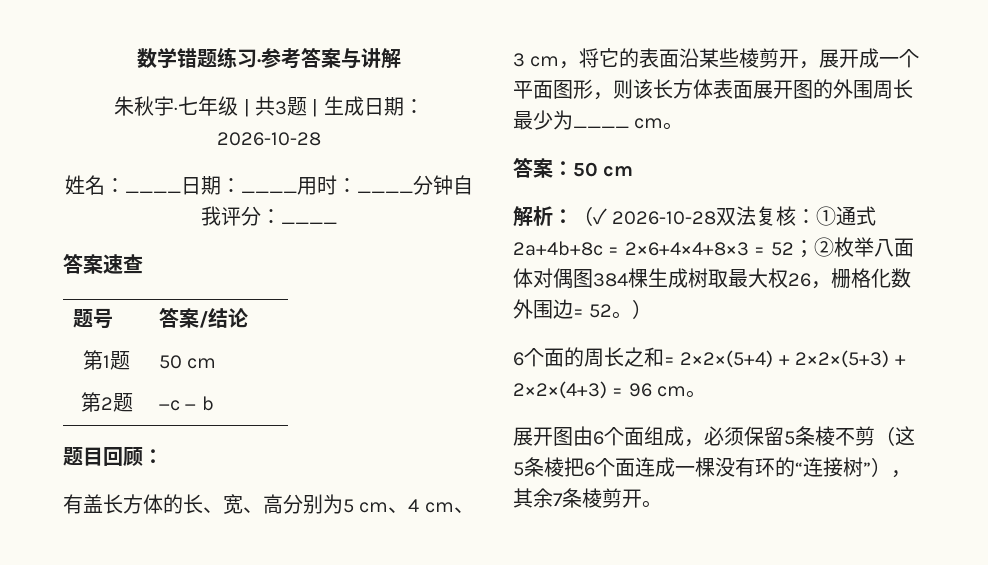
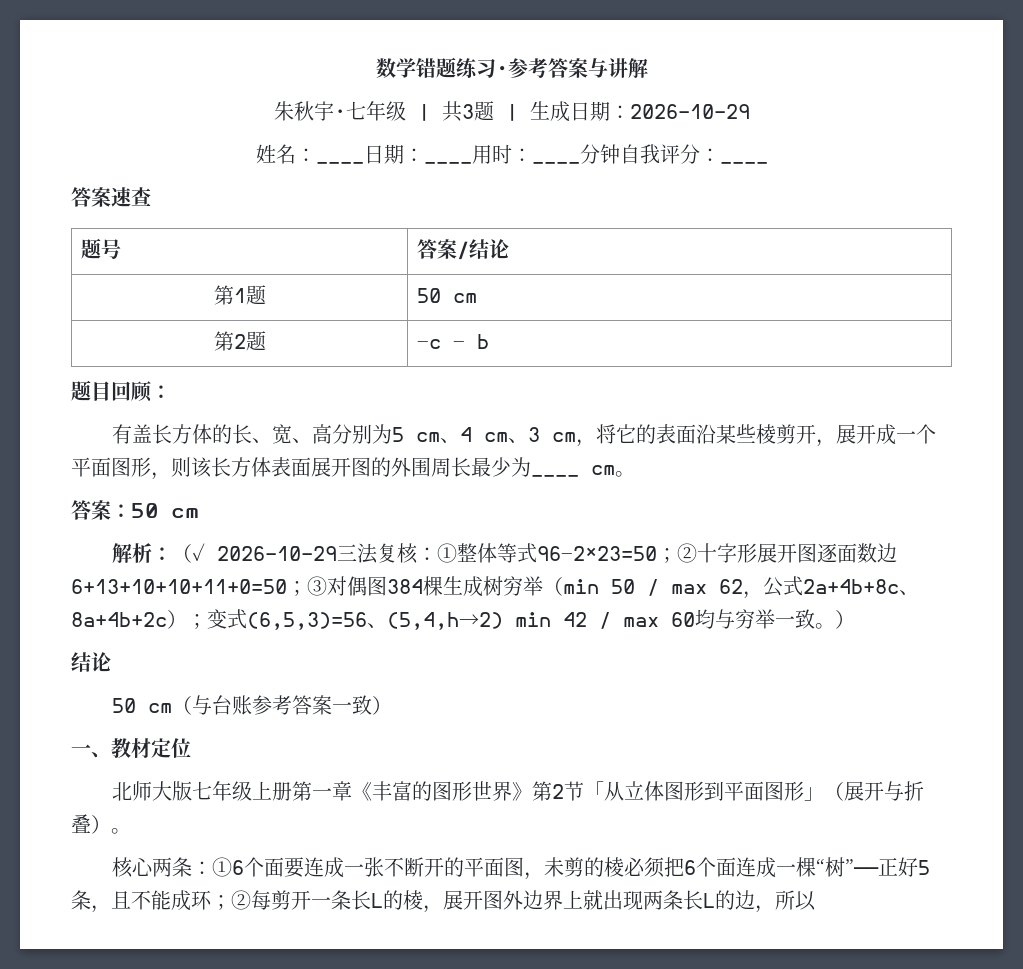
- 朱秋宇·七年级 | 共3题 | 生成日期：2026-10-28
+ 朱秋宇·七年级 | 共3题 | 生成日期：2026-10-29
- 解析：（✓ 2026-10-28双法复核：①通式2a+4b+8c = 2×6+4×4+8×3 = 52；②枚举八面体对偶图384棵生成树取最大权26，栅格化数外围边= 52。）
- 6个面的周长之和= 2×2×(5+4) + 2×2×(5+3) + 2×2×(4+3) = 96 cm。
- 展开图由6个面组成，必须保留5条棱不剪（这5条棱把6个面连成一棵没有环的“连接树”），其余7条棱剪开。
+ 解析：（✓ 2026-10-29三法复核：①整体等式96−2×23=50；②十字形展开图逐面数边6+13+10+10+11+0=50；③对偶图384棵生成树穷举（min 50 / max 62，公式2a+4b+8c、8a+4b+2c）；变式(6,5,3)=56、(5,4,h→2) min 42 / max 60均与穷举一致。）
+ 结论
+ 50 cm（与台账参考答案一致）
+ 一、教材定位
+ 北师大版七年级上册第一章《丰富的图形世界》第2节「从立体图形到平面图形」（展开与折叠）。
+ 核心两条：①6个面要连成一张不断开的平面图，未剪的棱必须把6个面连成一棵“树”——正好5条，且不能成环；②每剪开一条长L的棱，展开图外边界上就出现两条长L的边，所以

